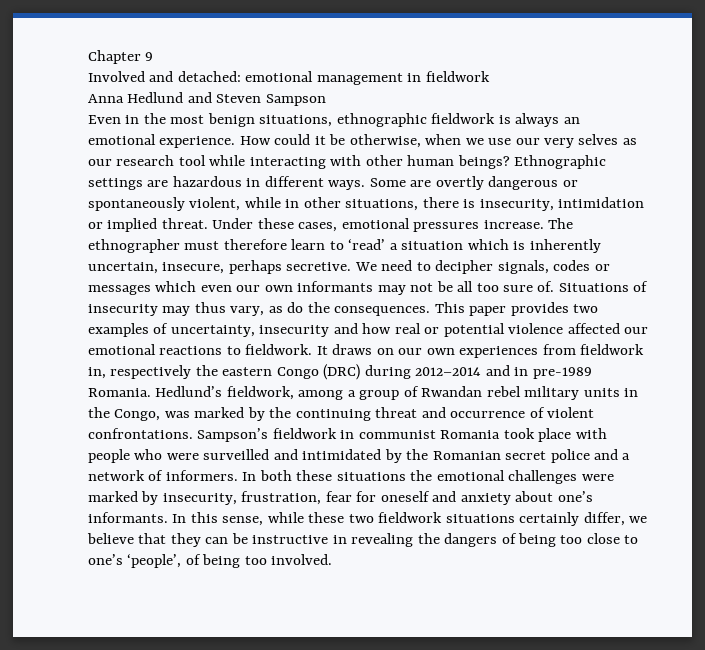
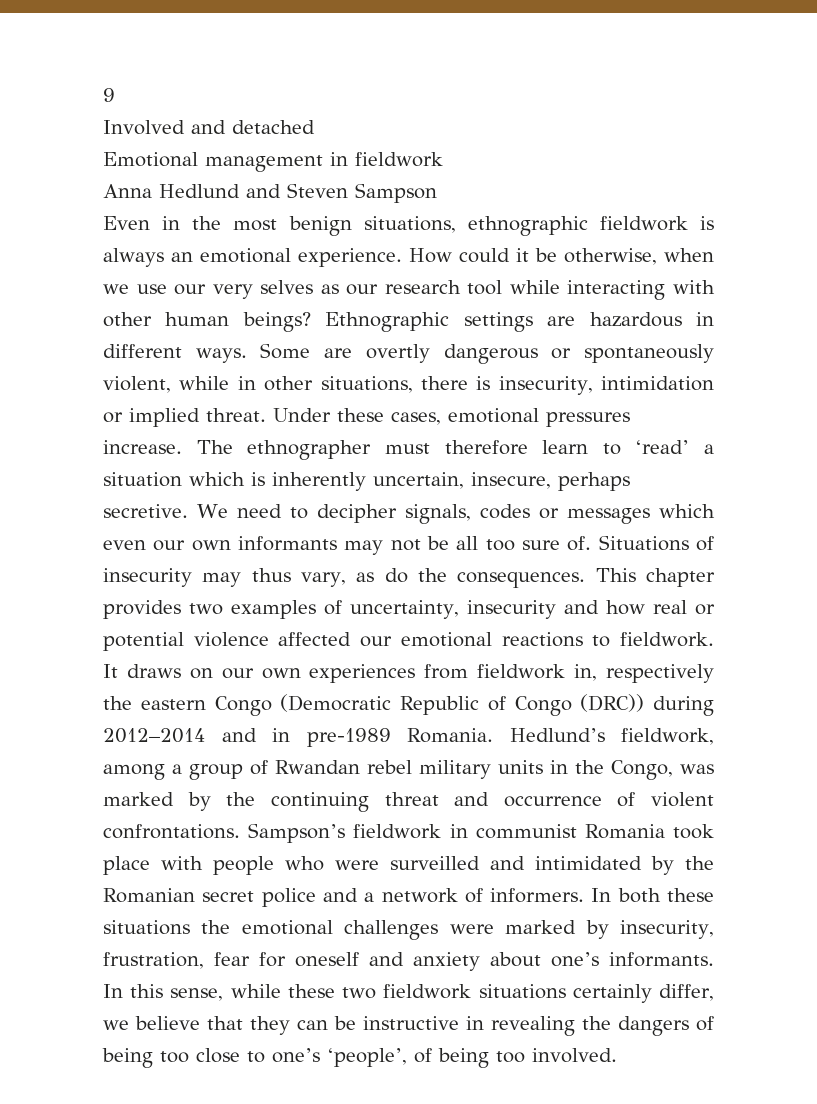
- Chapter 9
+ 9
- Involved and detached: emotional management in fieldwork
+ Involved and detached
+ Emotional management in fieldwork
- This paper provides two examples of uncertainty, insecurity and how real or potential violence affected our emotional reactions to fieldwork.
+ This chapter provides two examples of uncertainty, insecurity and how real or potential violence affected our emotional reactions to fieldwork.
- It draws on our own experiences from fieldwork in, respectively the eastern Congo (DRC) during 2012–2014 and in pre-1989 Romania.
+ It draws on our own experiences from fieldwork in, respectively the eastern Congo (Democratic Republic of Congo (DRC)) during 2012–2014 and in pre-1989 Romania.

